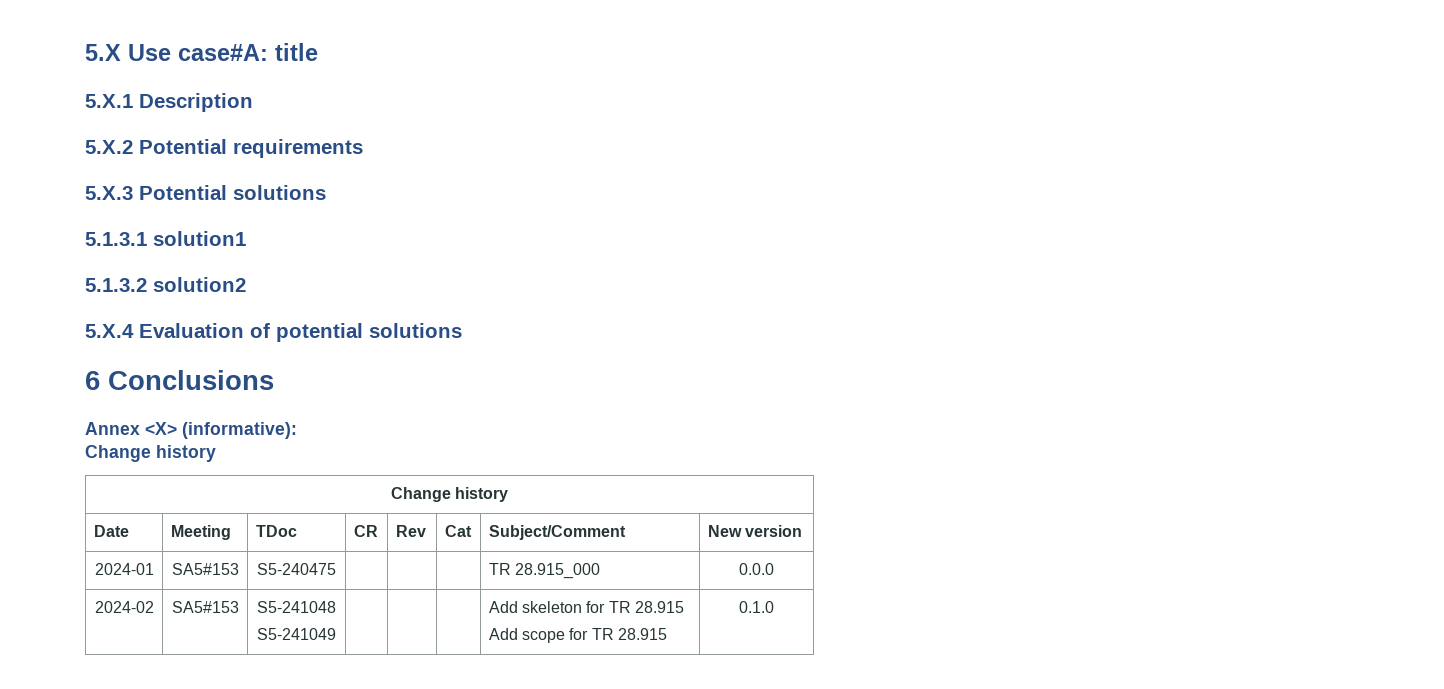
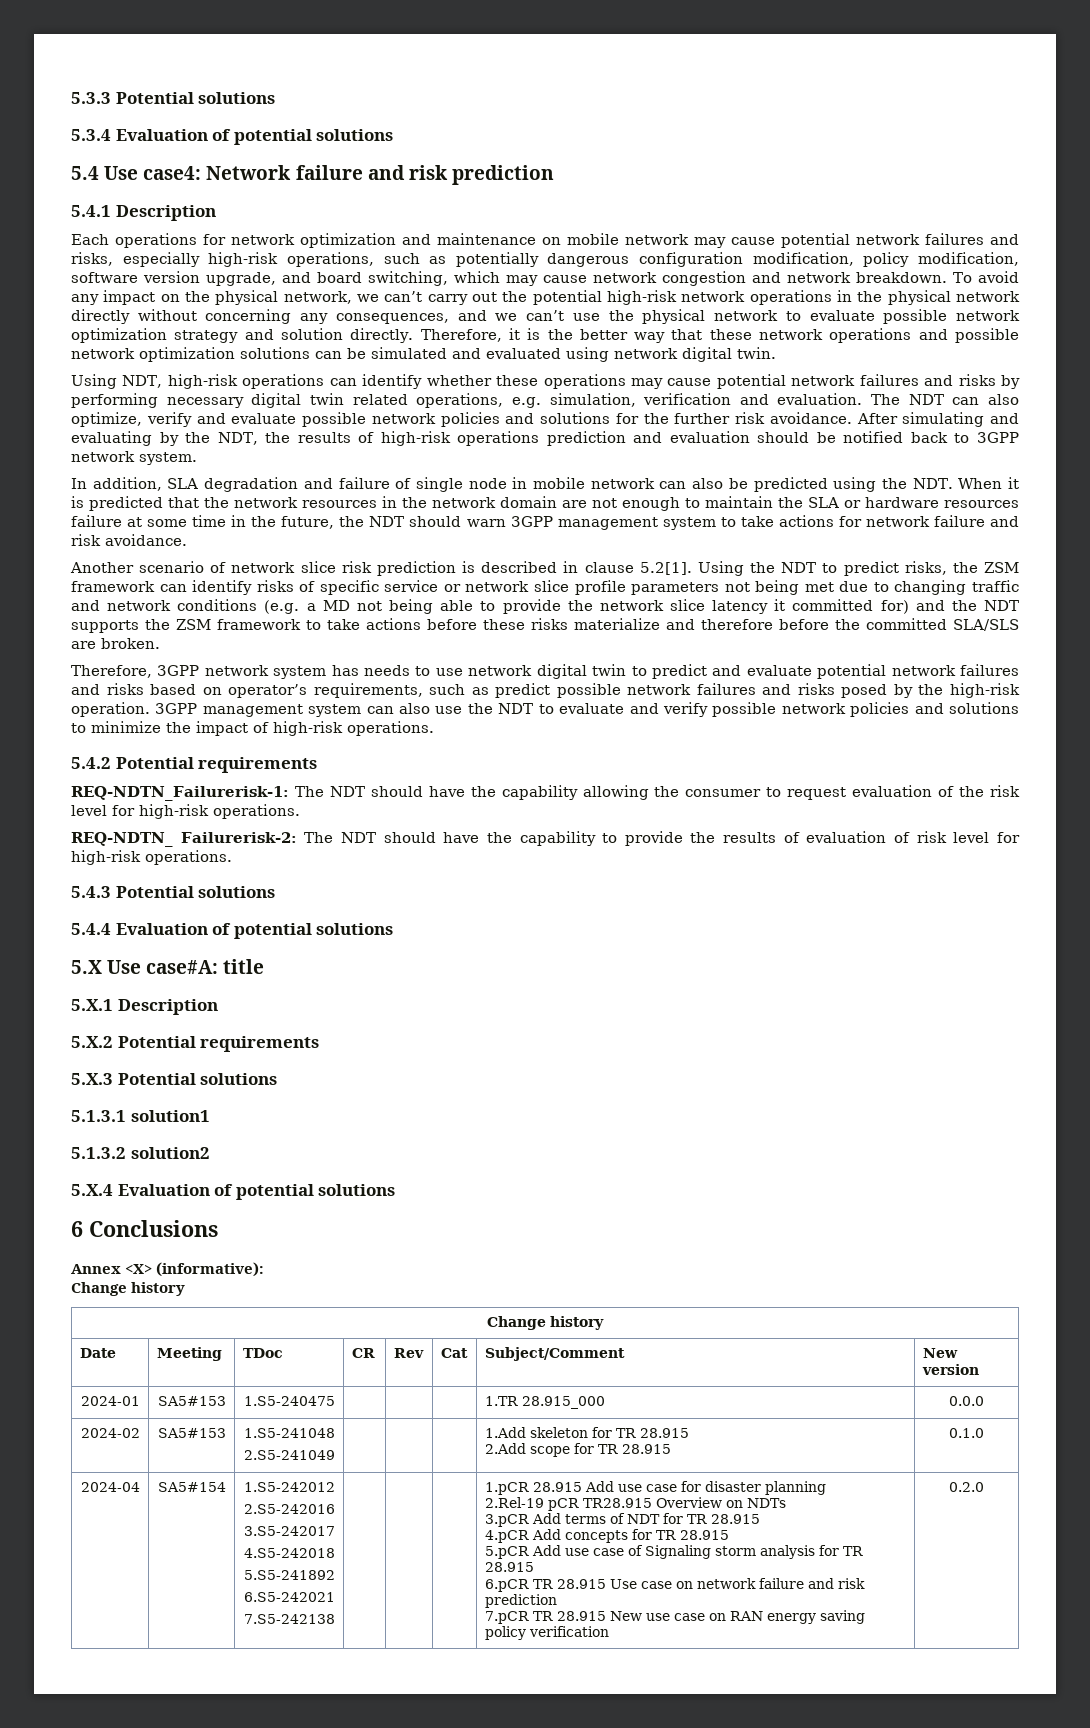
+ 5.3.3 Potential solutions
+ 5.3.4 Evaluation of potential solutions
+ 5.4 Use case4: Network failure and risk prediction
+ 5.4.1 Description
+ Each operations for network optimization and maintenance on mobile network may cause potential network failures and risks, especially high-risk operations, such as potentially dangerous configuration modification, policy modification, software version upgrade, and board switching, which may cause network congestion and network breakdown. To avoid any impact on the physical network, we can’t carry out the potential high-risk network operations in the physical network directly without concerning any consequences, and we can’t use the physical network to evaluate possible network optimization strategy and solution directly. Therefore, it is the better way that these network operations and possible network optimization solutions can be simulated and evaluated using network digital twin.
+ Using NDT, high-risk operations can identify whether these operations may cause potential network failures and risks by performing necessary digital twin related operations, e.g. simulation, verification and evaluation. The NDT can also optimize, verify and evaluate possible network policies and solutions for the further risk avoidance. After simulating and evaluating by the NDT, the results of high-risk operations prediction and evaluation should be notified back to 3GPP network system.
+ In addition, SLA degradation and failure of single node in mobile network can also be predicted using the NDT. When it is predicted that the network resources in the network domain are not enough to maintain the SLA or hardware resources failure at some time in the future, the NDT should warn 3GPP management system to take actions for network failure and risk avoidance.
+ Another scenario of network slice risk prediction is described in clause 5.2[1]. Using the NDT to predict risks, the ZSM framework can identify risks of specific service or network slice profile parameters not being met due to changing traffic and network conditions (e.g. a MD not being able to provide the network slice latency it committed for) and the NDT supports the ZSM framework to take actions before these risks materialize and therefore before the committed SLA/SLS are broken.
+ Therefore, 3GPP network system has needs to use network digital twin to predict and evaluate potential network failures and risks based on operator’s requirements, such as predict possible network failures and risks posed by the high-risk operation. 3GPP management system can also use the NDT to evaluate and verify possible network policies and solutions to minimize the impact of high-risk operations.
+ 5.4.2 Potential requirements
+ REQ-NDTN_Failurerisk-1: The NDT should have the capability allowing the consumer to request evaluation of the risk level for high-risk operations.
+ REQ-NDTN_ Failurerisk-2: The NDT should have the capability to provide the results of evaluation of risk level for high-risk operations.
+ 5.4.3 Potential solutions
+ 5.4.4 Evaluation of potential solutions
- 2024-01 | SA5#153 | S5-240475 | | | | TR 28.915_000 | 0.0.0
+ 2024-01 | SA5#153 | 1.S5-240475 | | | | 1.TR 28.915_000 | 0.0.0
- 2024-02 | SA5#153 | S5-241048
- S5-241049 | | | | Add skeleton for TR 28.915
- Add scope for TR 28.915 | 0.1.0
+ 2024-02 | SA5#153 | 1.S5-241048
+ 2.S5-241049 | | | | 1.Add skeleton for TR 28.915
+ 2.Add scope for TR 28.915 | 0.1.0
+ 2024-04 | SA5#154 | 1.S5-242012
+ 2.S5-242016
+ 3.S5-242017
+ 4.S5-242018
+ 5.S5-241892
+ 6.S5-242021
+ 7.S5-242138 | | | | 1.pCR 28.915 Add use case for disaster planning
+ 2.Rel-19 pCR TR28.915 Overview on NDTs
+ 3.pCR Add terms of NDT for TR 28.915
+ 4.pCR Add concepts for TR 28.915
+ 5.pCR Add use case of Signaling storm analysis for TR 28.915
+ 6.pCR TR 28.915 Use case on network failure and risk prediction
+ 7.pCR TR 28.915 New use case on RAN energy saving policy verification | 0.2.0

